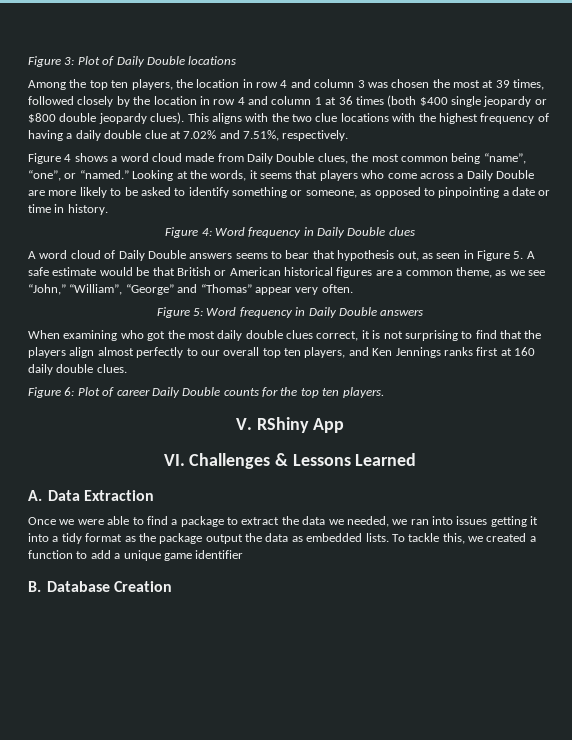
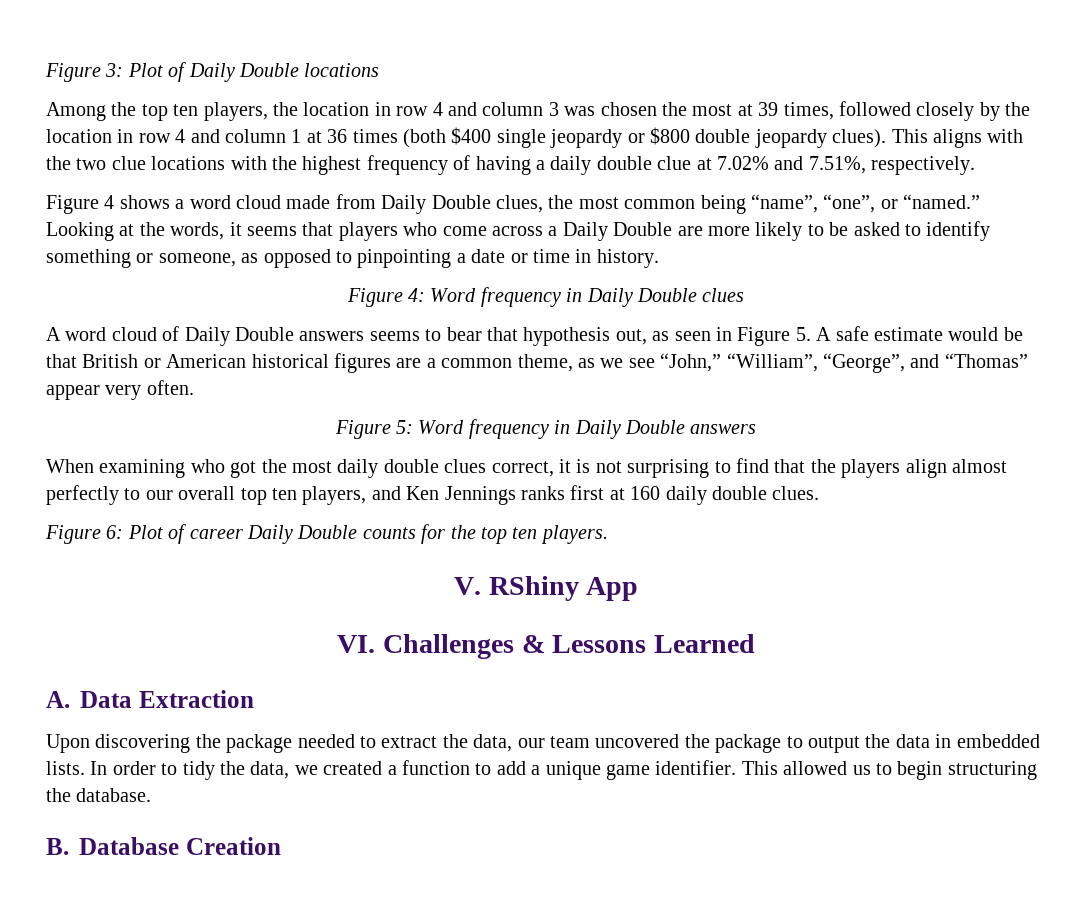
- A word cloud of Daily Double answers seems to bear that hypothesis out, as seen in Figure 5. A safe estimate would be that British or American historical figures are a common theme, as we see “John,” “William”, “George” and “Thomas” appear very often.
+ A word cloud of Daily Double answers seems to bear that hypothesis out, as seen in Figure 5. A safe estimate would be that British or American historical figures are a common theme, as we see “John,” “William”, “George”, and “Thomas” appear very often.
- Once we were able to find a package to extract the data we needed, we ran into issues getting it into a tidy format as the package output the data as embedded lists.
+ Upon discovering the package needed to extract the data, our team uncovered the package to output the data in embedded lists.
- To tackle this, we created a function to add a unique game identifier
+ In order to tidy the data, we created a function to add a unique game identifier. This allowed us to begin structuring the database.

